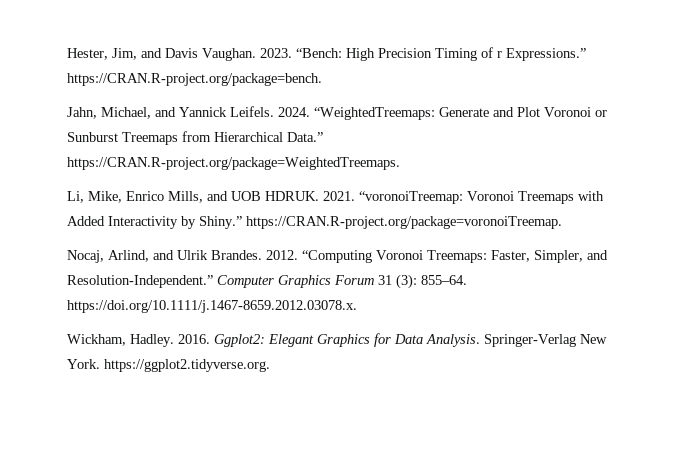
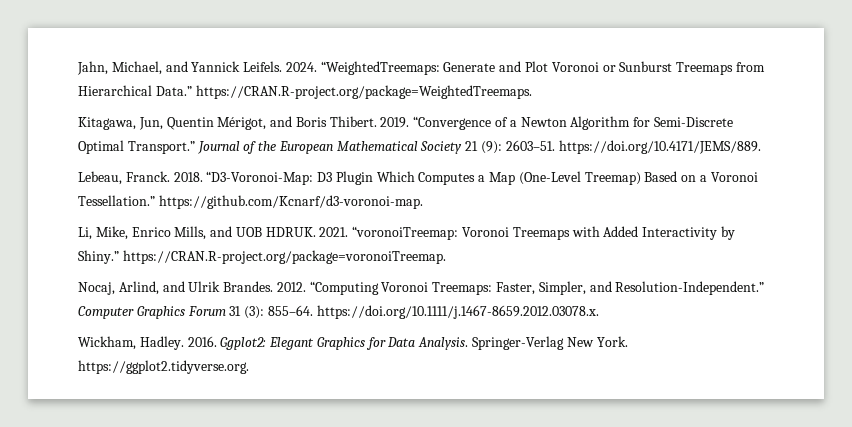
- Hester, Jim, and Davis Vaughan. 2023. “Bench: High Precision Timing of r Expressions.” https://CRAN.R-project.org/package=bench.
+ Kitagawa, Jun, Quentin Mérigot, and Boris Thibert. 2019. “Convergence of a Newton Algorithm for Semi-Discrete Optimal Transport.” Journal of the European Mathematical Society 21 (9): 2603–51. https://doi.org/10.4171/JEMS/889.
+ Lebeau, Franck. 2018. “D3-Voronoi-Map: D3 Plugin Which Computes a Map (One-Level Treemap) Based on a Voronoi Tessellation.” https://github.com/Kcnarf/d3-voronoi-map.

